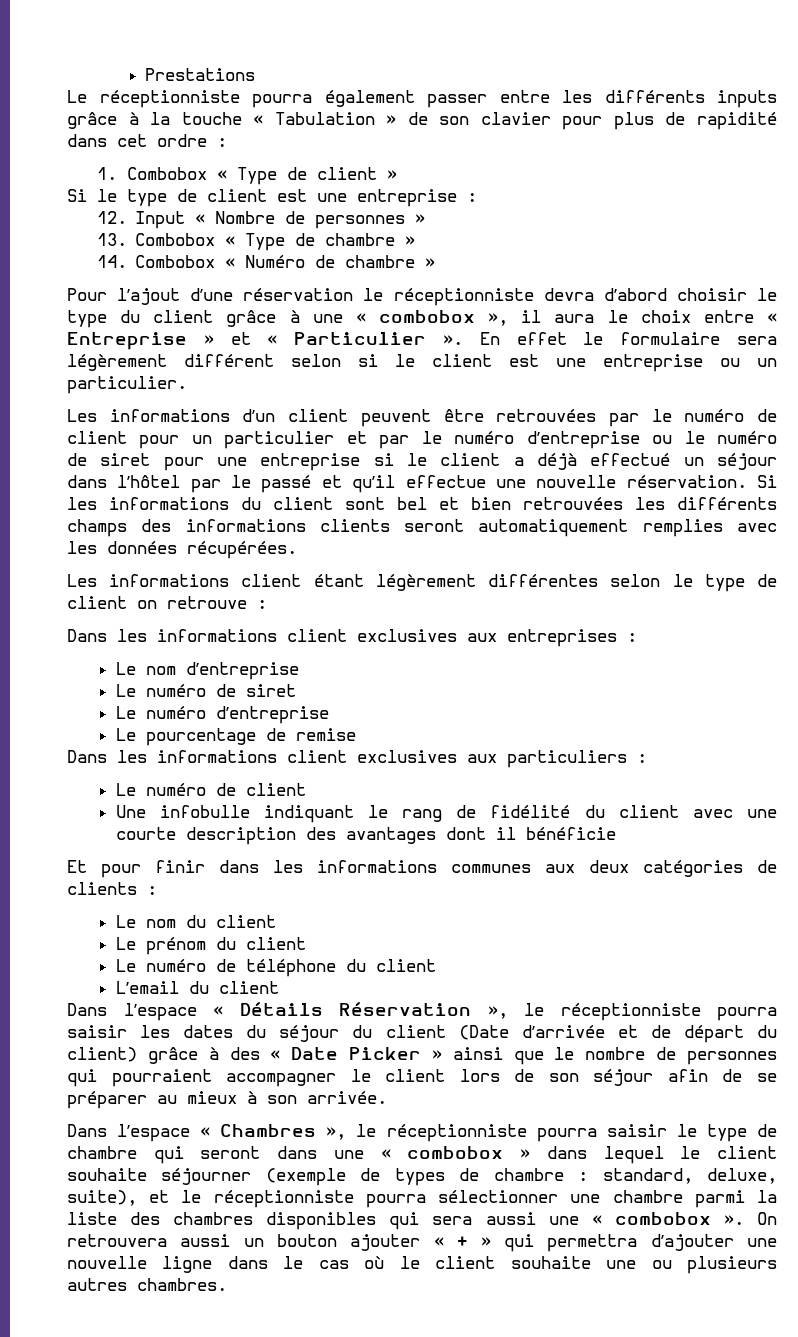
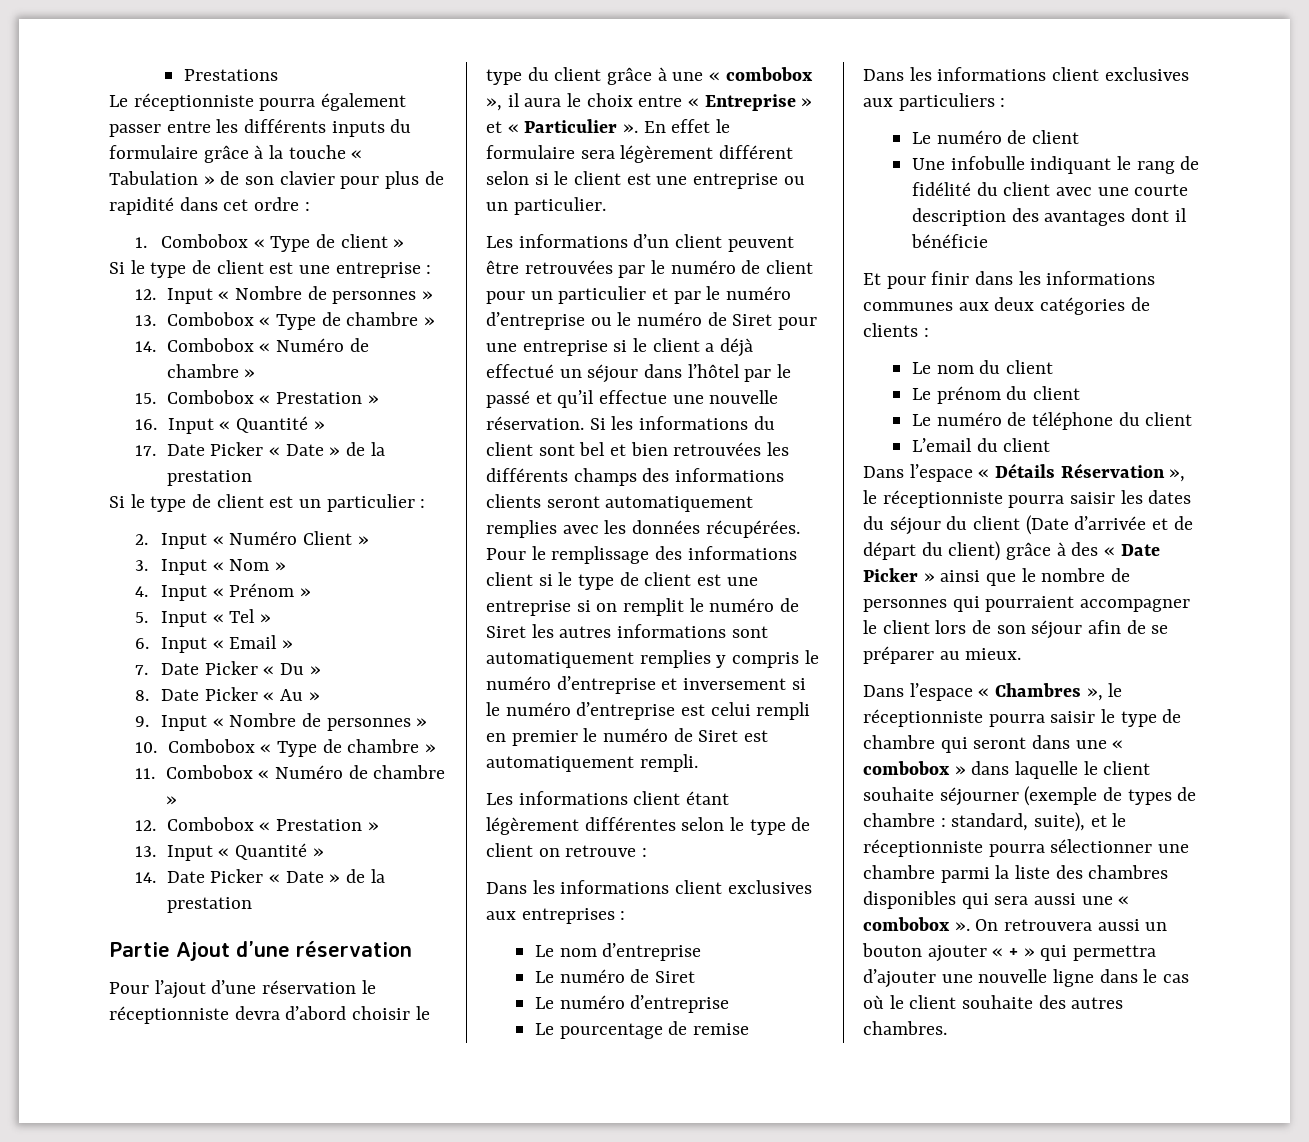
- Le réceptionniste pourra également passer entre les différents inputs grâce à la touche « Tabulation » de son clavier pour plus de rapidité dans cet ordre :
+ Le réceptionniste pourra également passer entre les différents inputs du formulaire grâce à la touche « Tabulation » de son clavier pour plus de rapidité dans cet ordre :
+ 15. Combobox « Prestation »
+ 16. Input « Quantité »
+ 17. Date Picker « Date » de la prestation
+ Si le type de client est un particulier :
+ 2. Input « Numéro Client »
+ 3. Input « Nom »
+ 4. Input « Prénom »
+ 5. Input « Tel »
+ 6. Input « Email »
+ 7. Date Picker « Du »
+ 8. Date Picker « Au »
+ 9. Input « Nombre de personnes »
+ 10. Combobox « Type de chambre »
+ 11. Combobox « Numéro de chambre »
+ 12. Combobox « Prestation »
+ 13. Input « Quantité »
+ 14. Date Picker « Date » de la prestation
+ Partie Ajout d’une réservation
- Les informations d’un client peuvent être retrouvées par le numéro de client pour un particulier et par le numéro d’entreprise ou le numéro de siret pour une entreprise si le client a déjà effectué un séjour dans l’hôtel par le passé et qu’il effectue une nouvelle réservation.
+ Les informations d’un client peuvent être retrouvées par le numéro de client pour un particulier et par le numéro d’entreprise ou le numéro de Siret pour une entreprise si le client a déjà effectué un séjour dans l’hôtel par le passé et qu’il effectue une nouvelle réservation.
+ Pour le remplissage des informations client si le type de client est une entreprise si on remplit le numéro de Siret les autres informations sont automatiquement remplies y compris le numéro d’entreprise et inversement si le numéro d’entreprise est celui rempli en premier le numéro de Siret est automatiquement rempli.
- Le numéro de siret
+ Le numéro de Siret
- Dans l’espace « Détails Réservation », le réceptionniste pourra saisir les dates du séjour du client (Date d’arrivée et de départ du client) grâce à des « Date Picker » ainsi que le nombre de personnes qui pourraient accompagner le client lors de son séjour afin de se préparer au mieux à son arrivée.
+ Dans l’espace « Détails Réservation », le réceptionniste pourra saisir les dates du séjour du client (Date d’arrivée et de départ du client) grâce à des « Date Picker » ainsi que le nombre de personnes qui pourraient accompagner le client lors de son séjour afin de se préparer au mieux.
- Dans l’espace « Chambres », le réceptionniste pourra saisir le type de chambre qui seront dans une « combobox » dans lequel le client souhaite séjourner (exemple de types de chambre : standard, deluxe, suite), et le réceptionniste pourra sélectionner une chambre parmi la liste des chambres disponibles qui sera aussi une « combobox ».
+ Dans l’espace « Chambres », le réceptionniste pourra saisir le type de chambre qui seront dans une « combobox » dans laquelle le client souhaite séjourner (exemple de types de chambre : standard, suite), et le réceptionniste pourra sélectionner une chambre parmi la liste des chambres disponibles qui sera aussi une « combobox ».
- On retrouvera aussi un bouton ajouter « + » qui permettra d’ajouter une nouvelle ligne dans le cas où le client souhaite une ou plusieurs autres chambres.
+ On retrouvera aussi un bouton ajouter « + » qui permettra d’ajouter une nouvelle ligne dans le cas où le client souhaite des autres chambres.

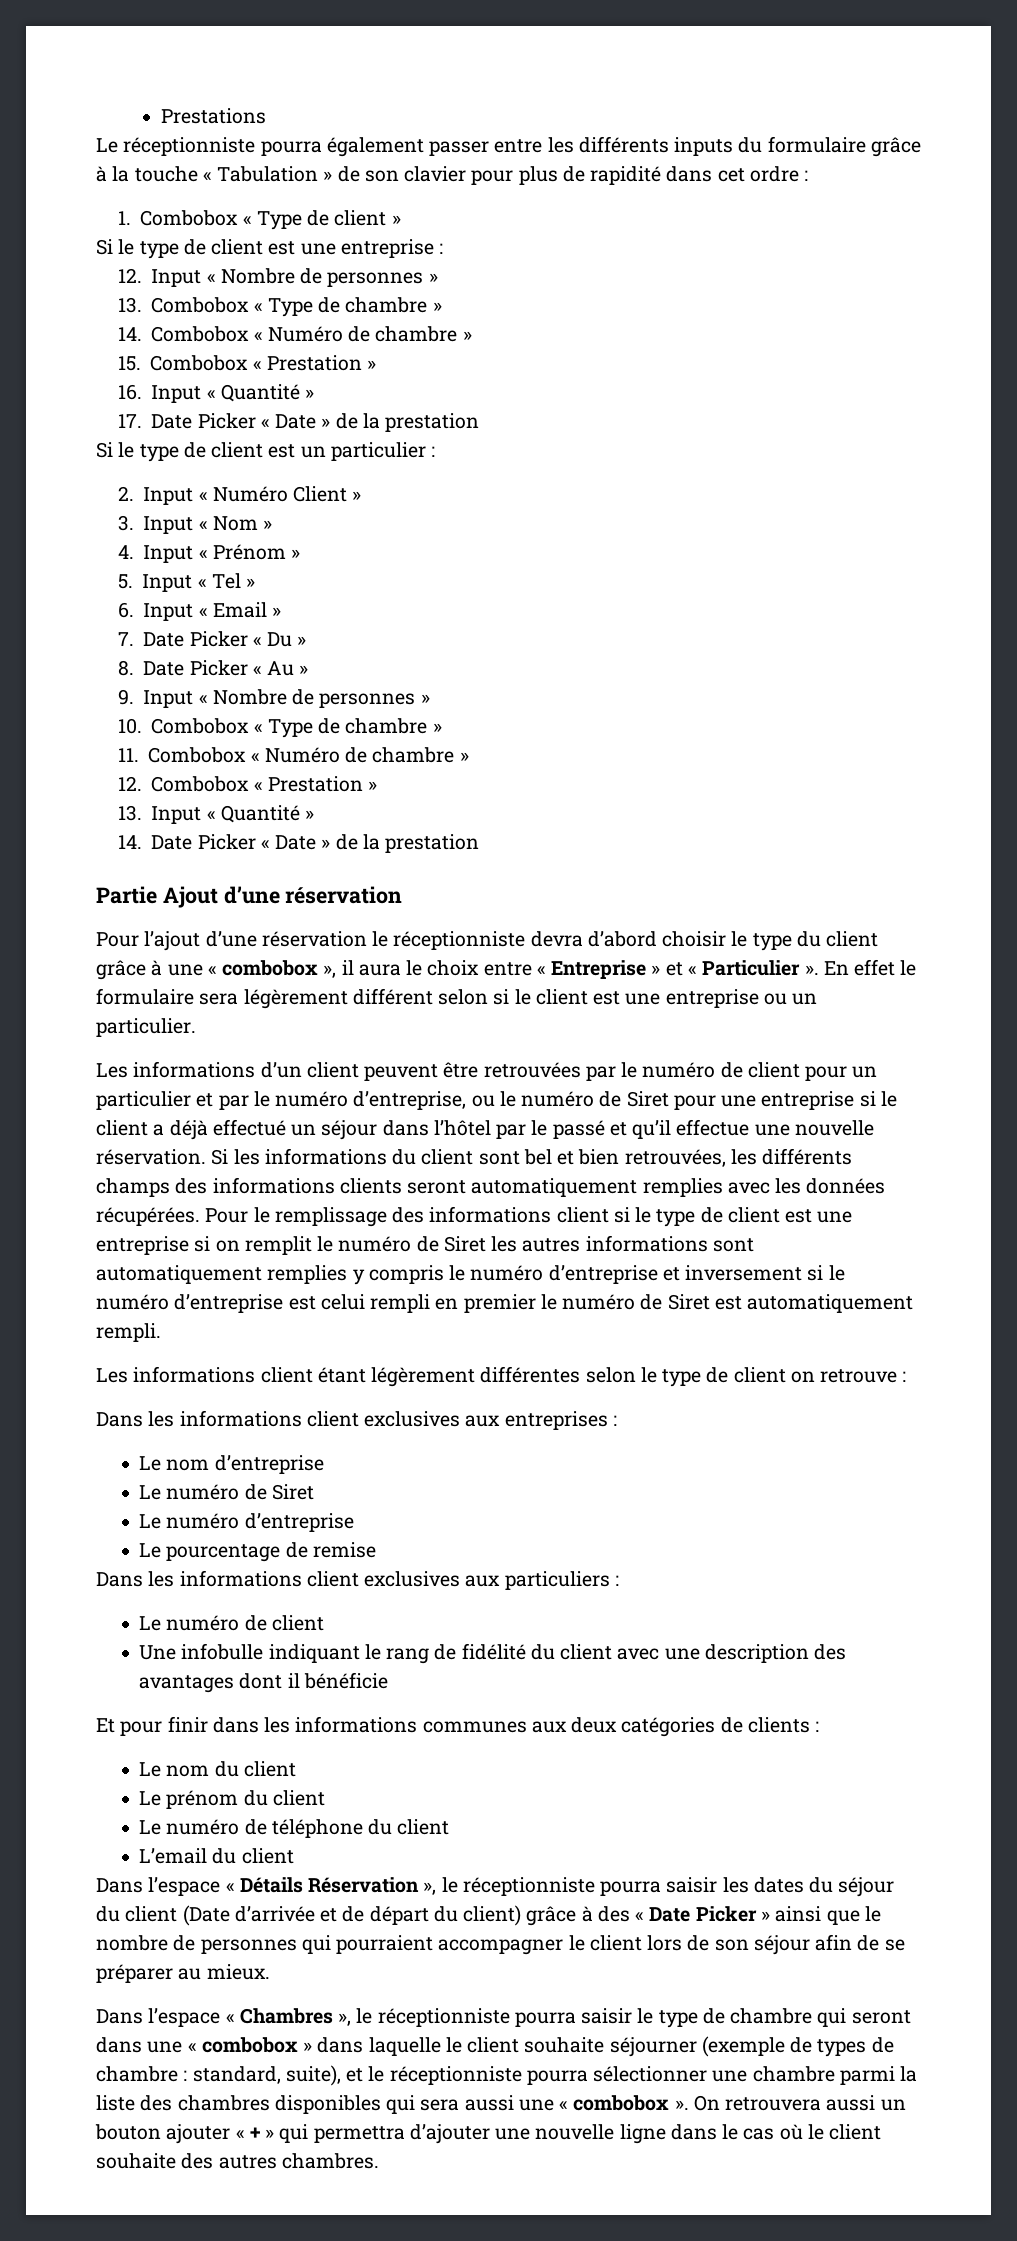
- Les informations d’un client peuvent être retrouvées par le numéro de client pour un particulier et par le numéro d’entreprise ou le numéro de Siret pour une entreprise si le client a déjà effectué un séjour dans l’hôtel par le passé et qu’il effectue une nouvelle réservation.
+ Les informations d’un client peuvent être retrouvées par le numéro de client pour un particulier et par le numéro d’entreprise, ou le numéro de Siret pour une entreprise si le client a déjà effectué un séjour dans l’hôtel par le passé et qu’il effectue une nouvelle réservation.
- Si les informations du client sont bel et bien retrouvées les différents champs des informations clients seront automatiquement remplies avec les données récupérées.
+ Si les informations du client sont bel et bien retrouvées, les différents champs des informations clients seront automatiquement remplies avec les données récupérées.
- Une infobulle indiquant le rang de fidélité du client avec une courte description des avantages dont il bénéficie
+ Une infobulle indiquant le rang de fidélité du client avec une description des avantages dont il bénéficie

